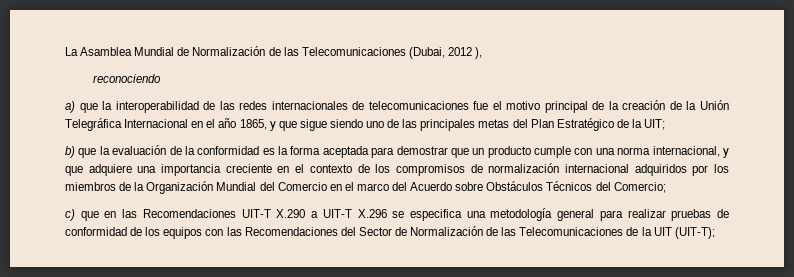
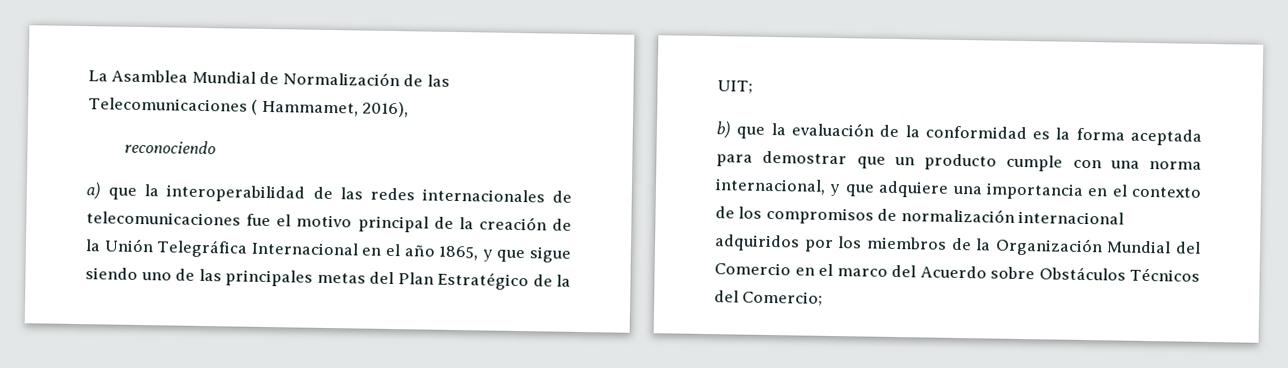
- La Asamblea Mundial de Normalización de las Telecomunicaciones (Dubai, 2012 ),
+ La Asamblea Mundial de Normalización de las Telecomunicaciones ( Hammamet, 2016),
- b) que la evaluación de la conformidad es la forma aceptada para demostrar que un producto cumple con una norma internacional, y que adquiere una importancia creciente en el contexto de los compromisos de normalización internacional adquiridos por los miembros de la Organización Mundial del Comercio en el marco del Acuerdo sobre Obstáculos Técnicos del Comercio;
+ b) que la evaluación de la conformidad es la forma aceptada para demostrar que un producto cumple con una norma internacional, y que adquiere una importancia en el contexto de los compromisos de normalización internacional adquiridos por los miembros de la Organización Mundial del Comercio en el marco del Acuerdo sobre Obstáculos Técnicos del Comercio;
- c) que en las Recomendaciones UIT-T X.290 a UIT-T X.296 se especifica una metodología general para realizar pruebas de conformidad de los equipos con las Recomendaciones del Sector de Normalización de las Telecomunicaciones de la UIT (UIT-T);

